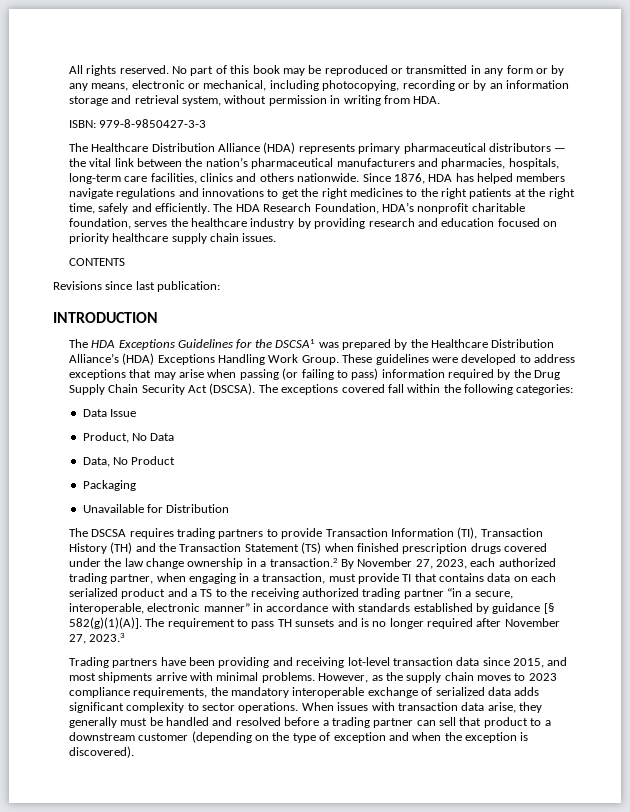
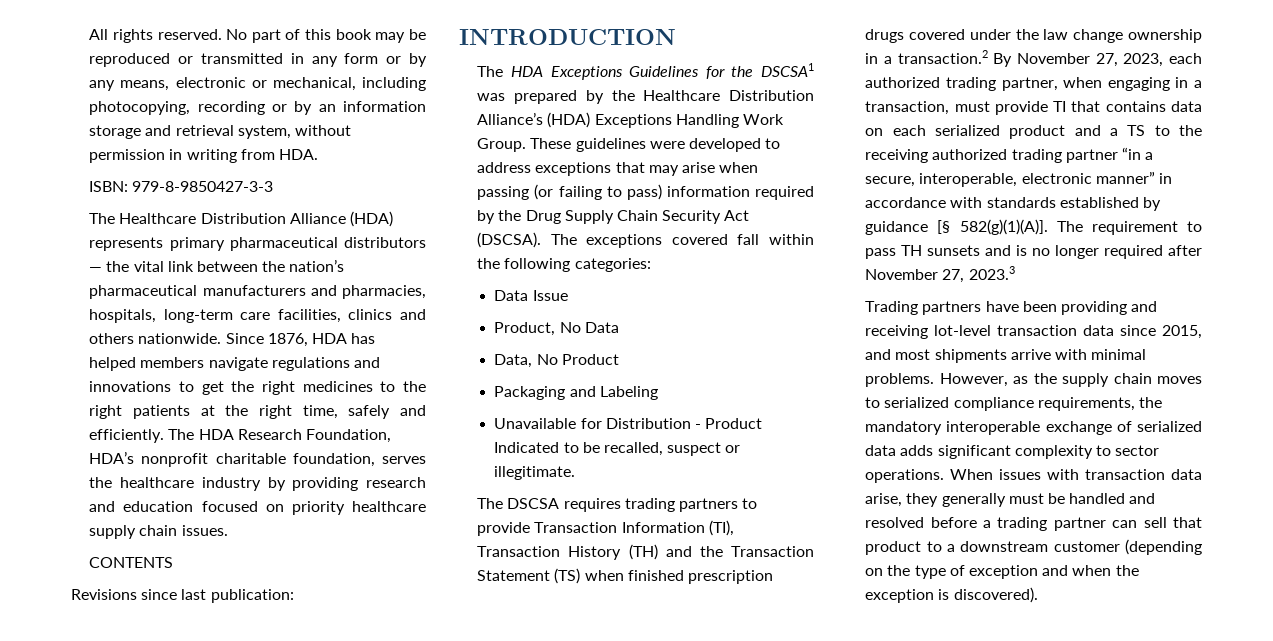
- Packaging
+ Packaging and Labeling
- Unavailable for Distribution
+ Unavailable for Distribution - Product Indicated to be recalled, suspect or illegitimate.
- However, as the supply chain moves to 2023 compliance requirements, the mandatory interoperable exchange of serialized data adds significant complexity to sector operations.
+ However, as the supply chain moves to serialized compliance requirements, the mandatory interoperable exchange of serialized data adds significant complexity to sector operations.

